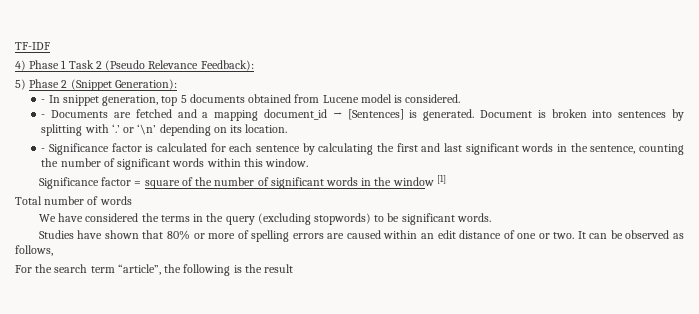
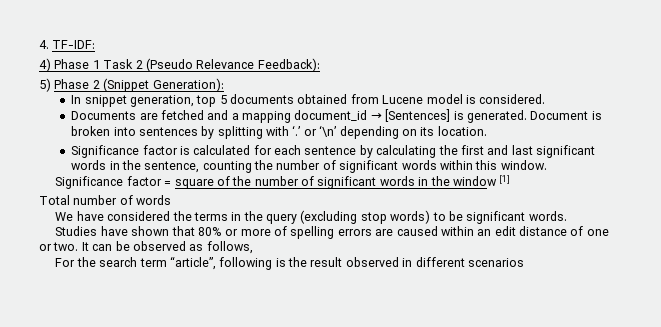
- TF-IDF
+ 4. TF-IDF:
- - In snippet generation, top 5 documents obtained from Lucene model is considered.
+ In snippet generation, top 5 documents obtained from Lucene model is considered.
- - Documents are fetched and a mapping document_id → [Sentences] is generated.
+ Documents are fetched and a mapping document_id → [Sentences] is generated.
- - Significance factor is calculated for each sentence by calculating the first and last significant words in the sentence, counting the number of significant words within this window.
+ Significance factor is calculated for each sentence by calculating the first and last significant words in the sentence, counting the number of significant words within this window.
- We have considered the terms in the query (excluding stopwords) to be significant words.
+ We have considered the terms in the query (excluding stop words) to be significant words.
- For the search term “article”, the following is the result
+ For the search term “article”, following is the result observed in different scenarios

